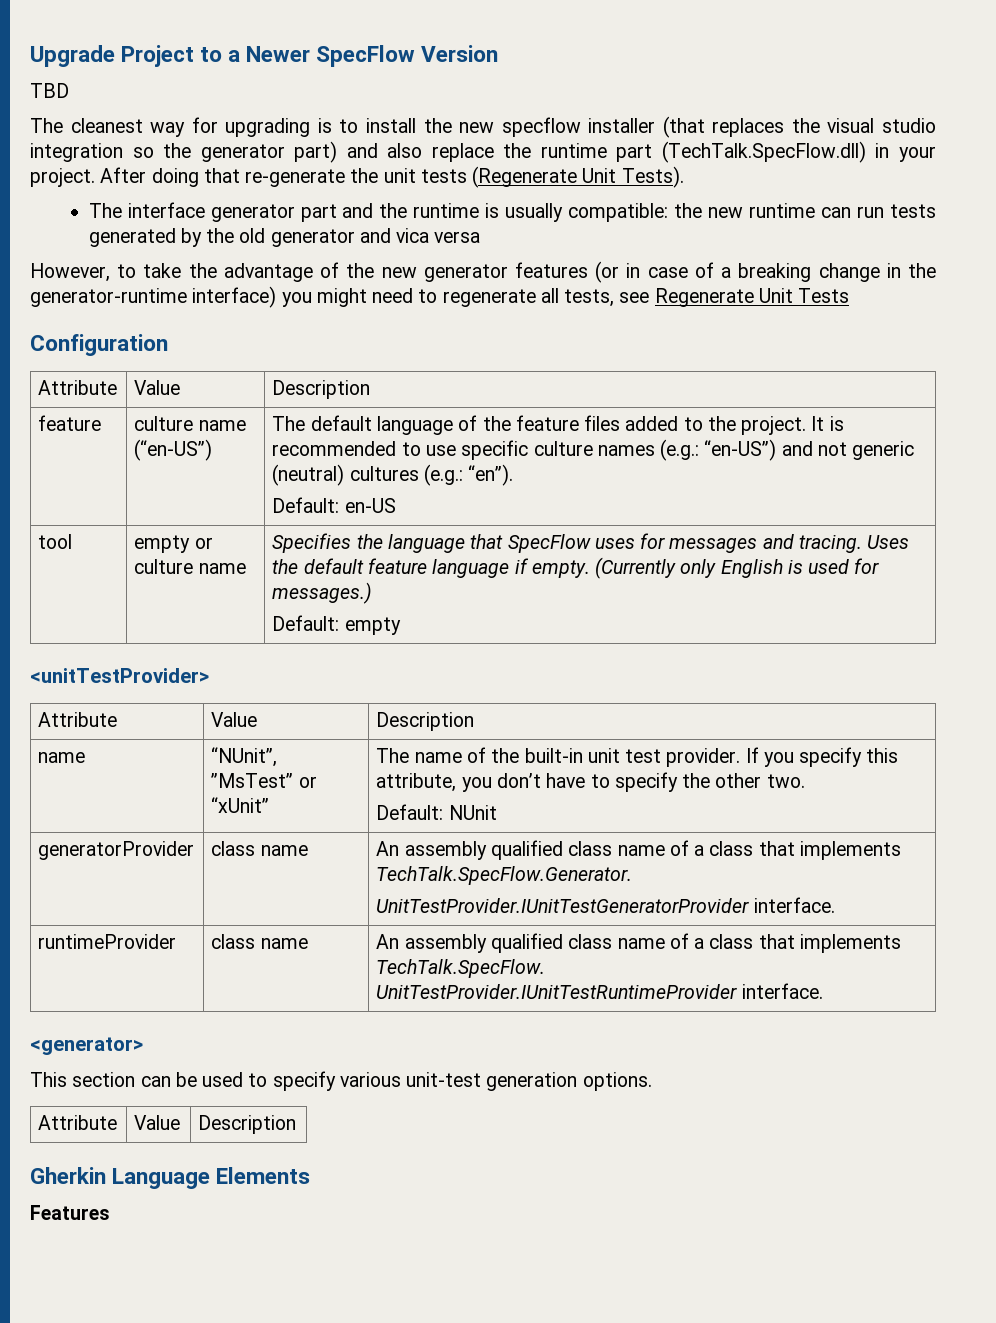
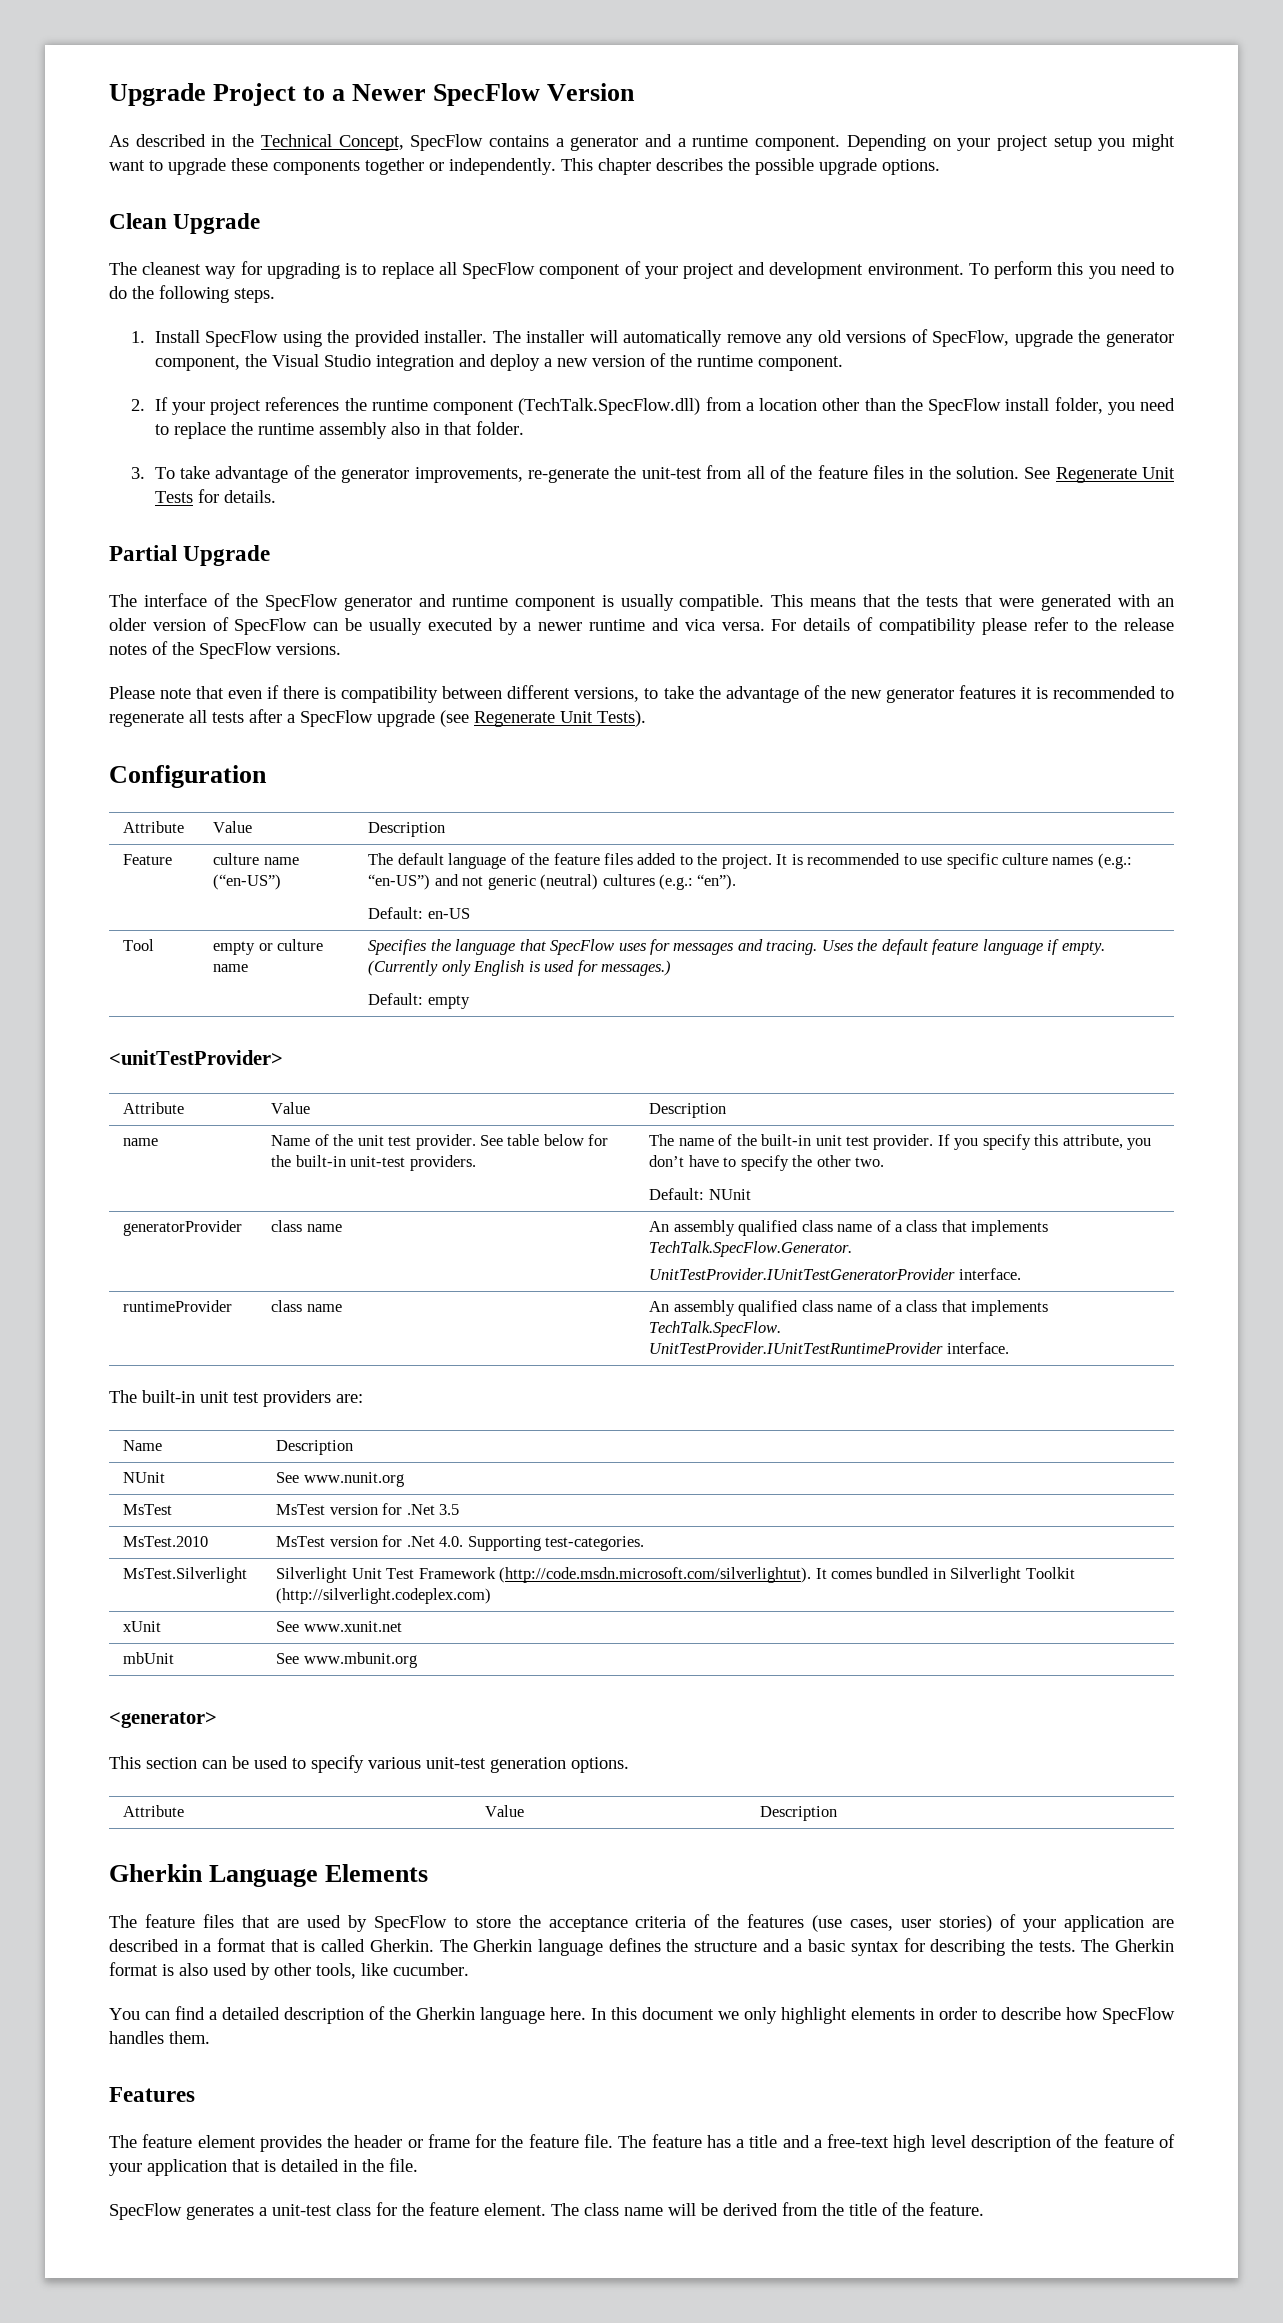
- TBD
+ As described in the Technical Concept, SpecFlow contains a generator and a runtime component. Depending on your project setup you might want to upgrade these components together or independently. This chapter describes the possible upgrade options.
+ Clean Upgrade
- The cleanest way for upgrading is to install the new specflow installer (that replaces the visual studio integration so the generator part) and also replace the runtime part (TechTalk.SpecFlow.dll) in your project. After doing that re-generate the unit tests (Regenerate Unit Tests).
- The interface generator part and the runtime is usually compatible: the new runtime can run tests generated by the old generator and vica versa
- However, to take the advantage of the new generator features (or in case of a breaking change in the generator-runtime interface) you might need to regenerate all tests, see Regenerate Unit Tests
+ The cleanest way for upgrading is to replace all SpecFlow component of your project and development environment. To perform this you need to do the following steps.
+ 1. Install SpecFlow using the provided installer. The installer will automatically remove any old versions of SpecFlow, upgrade the generator component, the Visual Studio integration and deploy a new version of the runtime component.
+ 2. If your project references the runtime component (TechTalk.SpecFlow.dll) from a location other than the SpecFlow install folder, you need to replace the runtime assembly also in that folder.
+ 3. To take advantage of the generator improvements, re-generate the unit-test from all of the feature files in the solution. See Regenerate Unit Tests for details.
+ Partial Upgrade
+ The interface of the SpecFlow generator and runtime component is usually compatible. This means that the tests that were generated with an older version of SpecFlow can be usually executed by a newer runtime and vica versa. For details of compatibility please refer to the release notes of the SpecFlow versions.
+ Please note that even if there is compatibility between different versions, to take the advantage of the new generator features it is recommended to regenerate all tests after a SpecFlow upgrade (see Regenerate Unit Tests).
- feature | culture name (“en-US”) | The default language of the feature files added to the project. It is recommended to use specific culture names (e.g.: “en-US”) and not generic (neutral) cultures (e.g.: “en”).
+ Feature | culture name (“en-US”) | The default language of the feature files added to the project. It is recommended to use specific culture names (e.g.: “en-US”) and not generic (neutral) cultures (e.g.: “en”).
- tool | empty or culture name | Specifies the language that SpecFlow uses for messages and tracing. Uses the default feature language if empty. (Currently only English is used for messages.)
+ Tool | empty or culture name | Specifies the language that SpecFlow uses for messages and tracing. Uses the default feature language if empty. (Currently only English is used for messages.)
- name | “NUnit”, ”MsTest” or “xUnit” | The name of the built-in unit test provider. If you specify this attribute, you don’t have to specify the other two.
+ name | Name of the unit test provider. See table below for the built-in unit-test providers. | The name of the built-in unit test provider. If you specify this attribute, you don’t have to specify the other two.
+ The built-in unit test providers are:
+ Name | Description
+ NUnit | See www.nunit.org
+ MsTest | MsTest version for .Net 3.5
+ MsTest.2010 | MsTest version for .Net 4.0. Supporting test-categories.
+ MsTest.Silverlight | Silverlight Unit Test Framework (http://code.msdn.microsoft.com/silverlightut). It comes bundled in Silverlight Toolkit (http://silverlight.codeplex.com)
+ xUnit | See www.xunit.net
+ mbUnit | See www.mbunit.org
+ The feature files that are used by SpecFlow to store the acceptance criteria of the features (use cases, user stories) of your application are described in a format that is called Gherkin. The Gherkin language defines the structure and a basic syntax for describing the tests. The Gherkin format is also used by other tools, like cucumber.
+ You can find a detailed description of the Gherkin language here. In this document we only highlight elements in order to describe how SpecFlow handles them.
  Features
+ The feature element provides the header or frame for the feature file. The feature has a title and a free-text high level description of the feature of your application that is detailed in the file.
+ SpecFlow generates a unit-test class for the feature element. The class name will be derived from the title of the feature.

